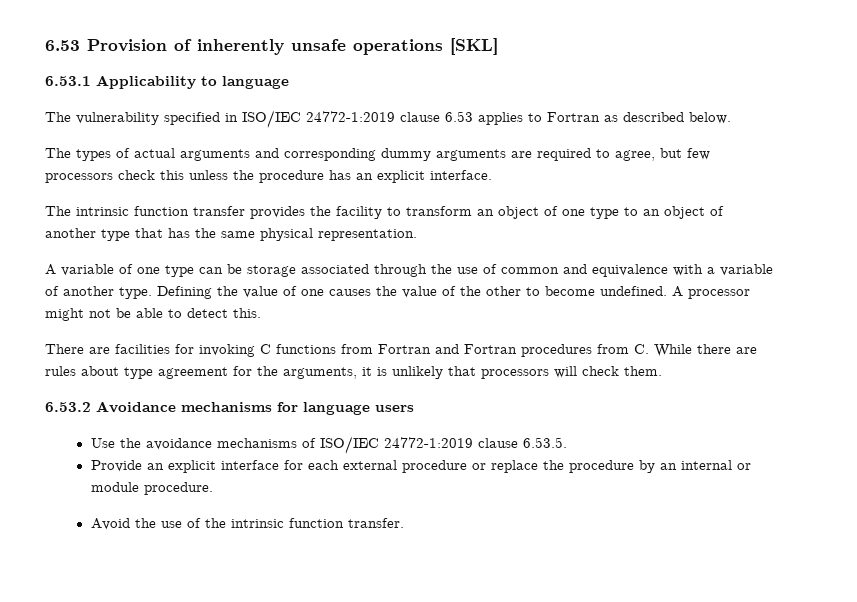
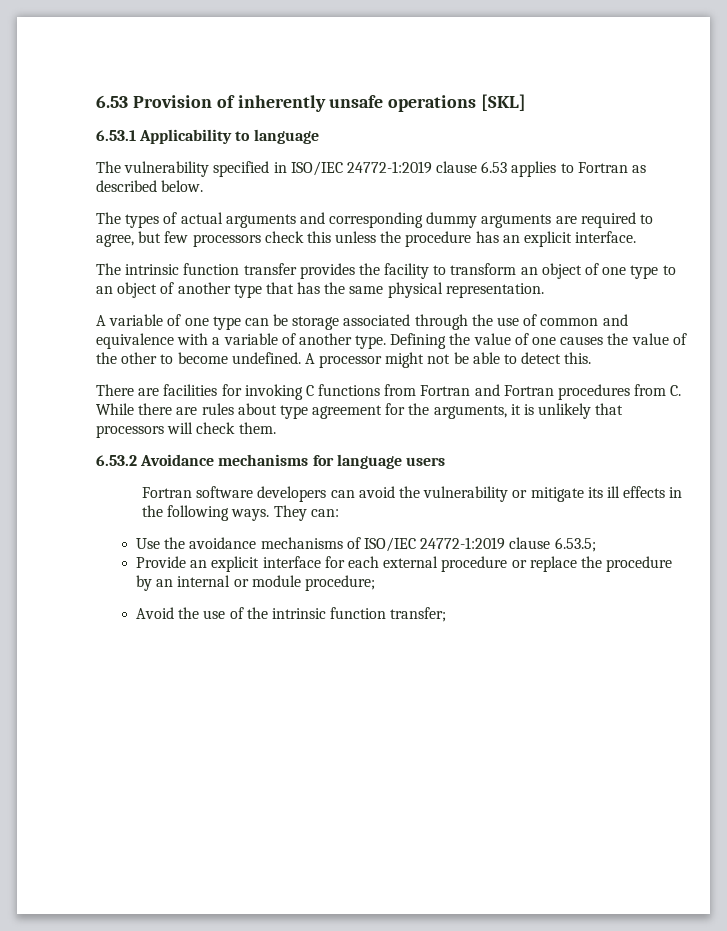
+ Fortran software developers can avoid the vulnerability or mitigate its ill effects in the following ways. They can:
- Use the avoidance mechanisms of ISO/IEC 24772-1:2019 clause 6.53.5.
+ Use the avoidance mechanisms of ISO/IEC 24772-1:2019 clause 6.53.5;
- Provide an explicit interface for each external procedure or replace the procedure by an internal or module procedure.
+ Provide an explicit interface for each external procedure or replace the procedure by an internal or module procedure;
- Avoid the use of the intrinsic function transfer.
+ Avoid the use of the intrinsic function transfer;

